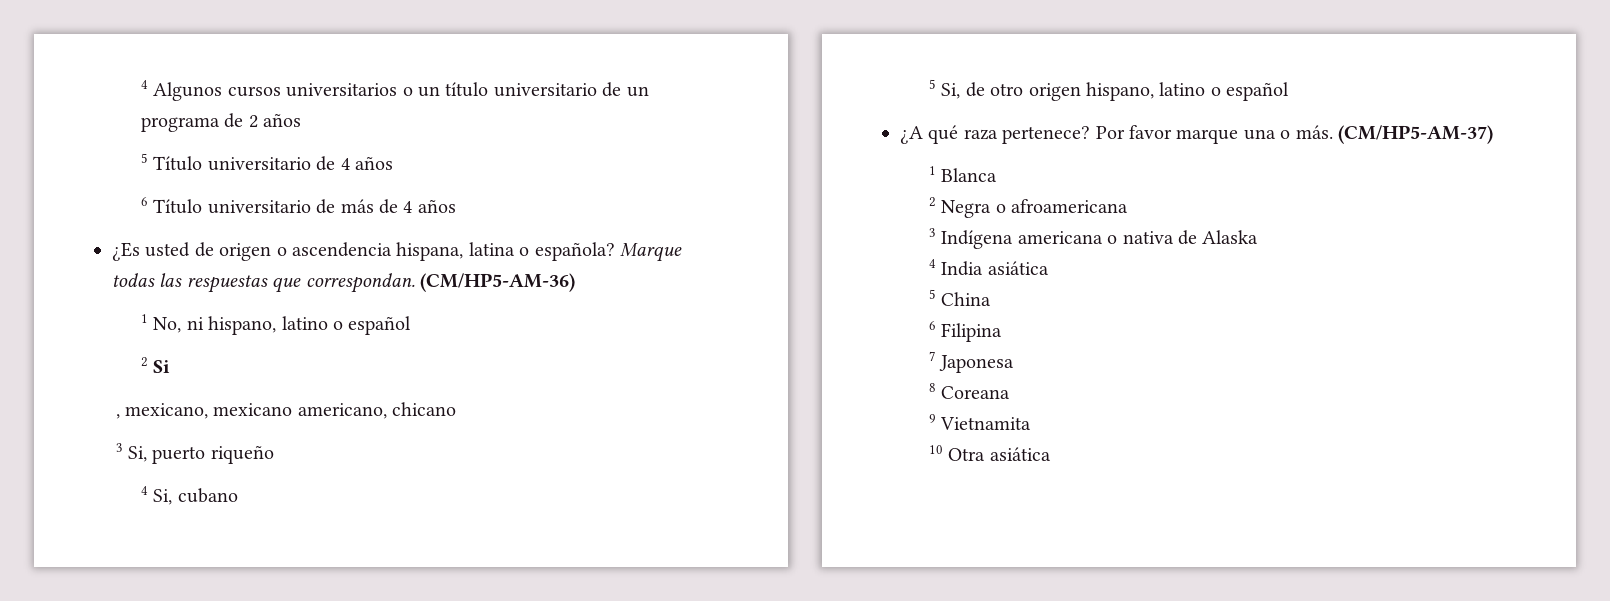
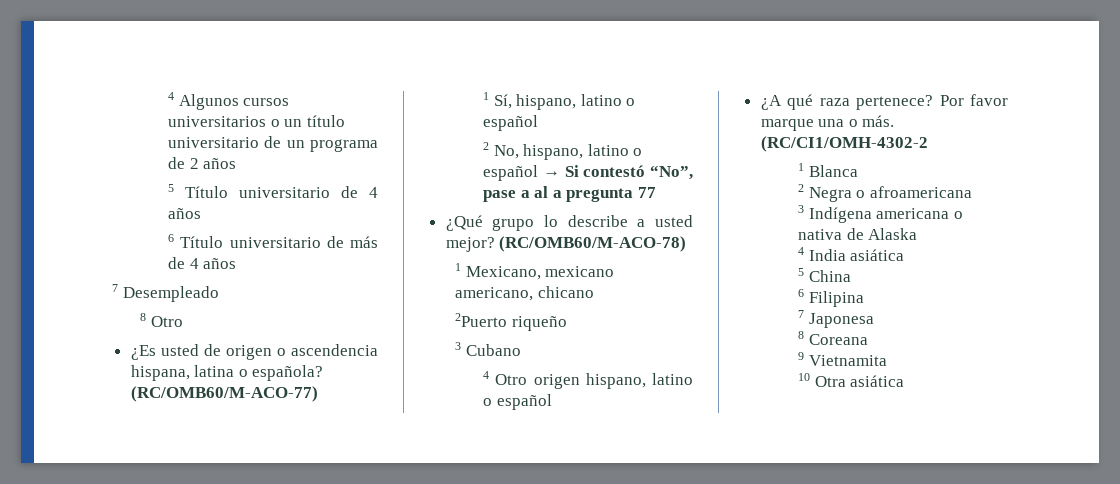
+ 7 Desempleado
+ 8 Otro
- Marque todas las respuestas que correspondan. (CM/HP5-AM-36)
- 1 No, ni hispano, latino o español
+ (RC/OMB60/M-ACO-77)
+ 1 Sí, hispano, latino o español
- 2 Si
- , mexicano, mexicano americano, chicano
+ 2 No, hispano, latino o español → Si contestó “No”, pase a al a pregunta 77
+ ¿Qué grupo lo describe a usted mejor? (RC/OMB60/M-ACO-78)
+ 1 Mexicano, mexicano americano, chicano
- 3 Si, puerto riqueño
+ 2Puerto riqueño
- 4 Si, cubano
- 5 Si, de otro origen hispano, latino o español
+ 3 Cubano
+ 4 Otro origen hispano, latino o español
- (CM/HP5-AM-37)
+ (RC/CI1/OMH-4302-2

